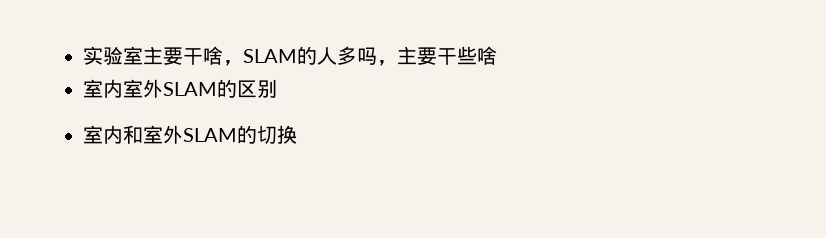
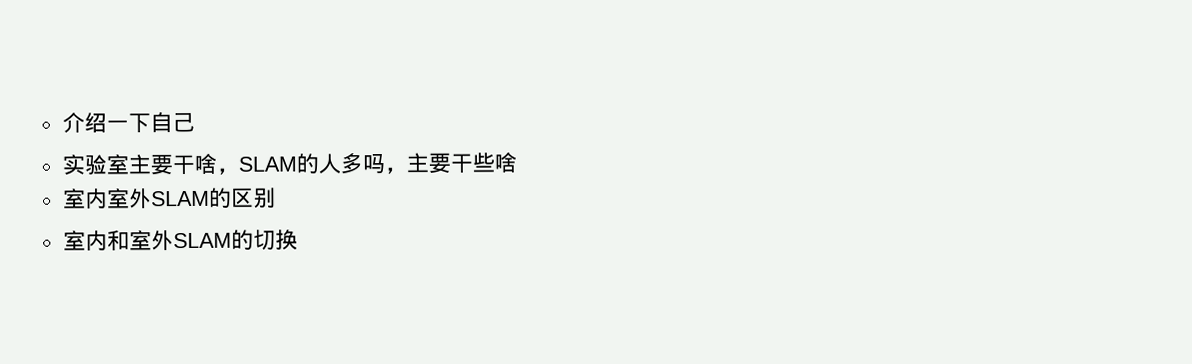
+ 介绍一下自己

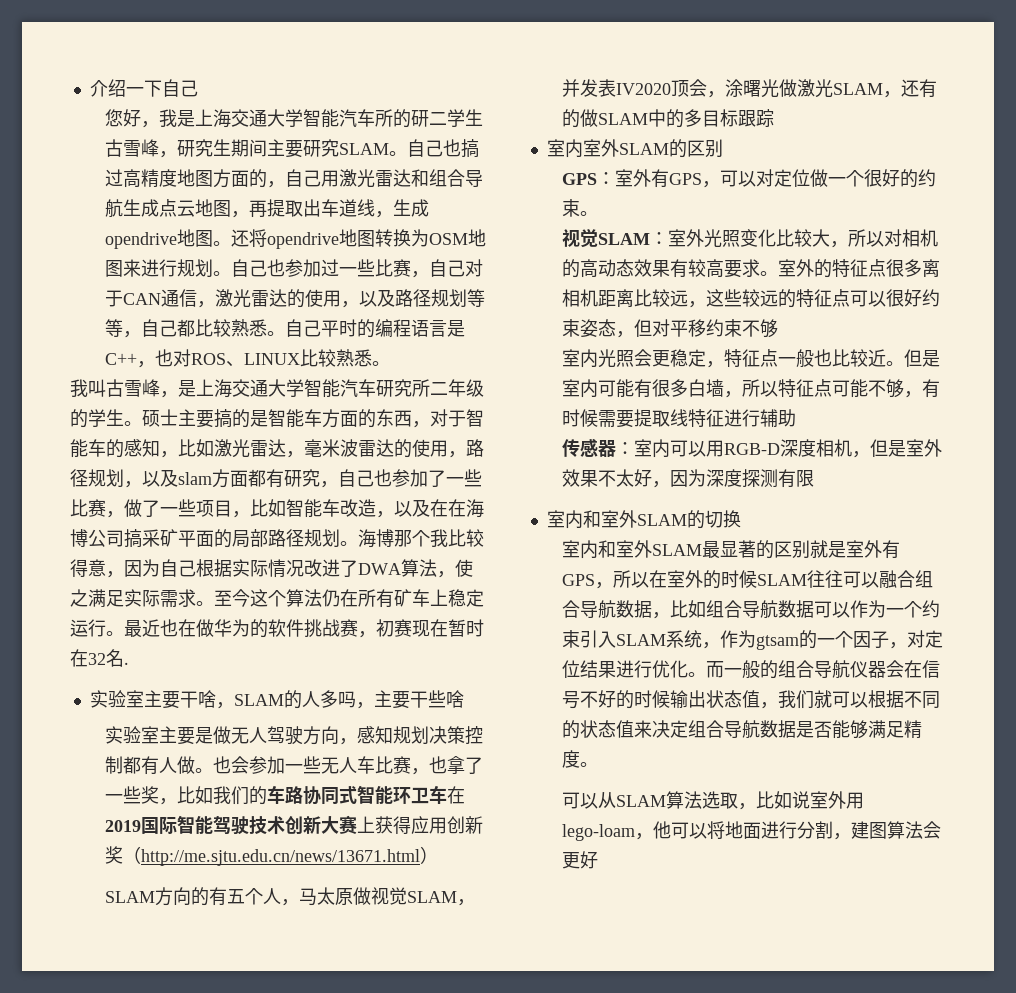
+ 您好，我是上海交通大学智能汽车所的研二学生古雪峰，研究生期间主要研究SLAM。自己也搞过高精度地图方面的，自己用激光雷达和组合导航生成点云地图，再提取出车道线，生成opendrive地图。还将opendrive地图转换为OSM地图来进行规划。自己也参加过一些比赛，自己对于CAN通信，激光雷达的使用，以及路径规划等等，自己都比较熟悉。自己平时的编程语言是C++，也对ROS、LINUX比较熟悉。
+ 我叫古雪峰，是上海交通大学智能汽车研究所二年级的学生。硕士主要搞的是智能车方面的东西，对于智能车的感知，比如激光雷达，毫米波雷达的使用，路径规划，以及slam方面都有研究，自己也参加了一些比赛，做了一些项目，比如智能车改造，以及在在海博公司搞采矿平面的局部路径规划。海博那个我比较得意，因为自己根据实际情况改进了DWA算法，使之满足实际需求。至今这个算法仍在所有矿车上稳定运行。最近也在做华为的软件挑战赛，初赛现在暂时在32名.
+ 实验室主要是做无人驾驶方向，感知规划决策控制都有人做。也会参加一些无人车比赛，也拿了一些奖，比如我们的车路协同式智能环卫车在2019国际智能驾驶技术创新大赛上获得应用创新奖（http://me.sjtu.edu.cn/news/13671.html）
+ SLAM方向的有五个人，马太原做视觉SLAM，并发表IV2020顶会，涂曙光做激光SLAM，还有的做SLAM中的多目标跟踪
+ GPS：室外有GPS，可以对定位做一个很好的约束。
+ 视觉SLAM：室外光照变化比较大，所以对相机的高动态效果有较高要求。室外的特征点很多离相机距离比较远，这些较远的特征点可以很好约束姿态，但对平移约束不够
+ 室内光照会更稳定，特征点一般也比较近。但是室内可能有很多白墙，所以特征点可能不够，有时候需要提取线特征进行辅助
+ 传感器：室内可以用RGB-D深度相机，但是室外效果不太好，因为深度探测有限
+ 室内和室外SLAM最显著的区别就是室外有GPS，所以在室外的时候SLAM往往可以融合组合导航数据，比如组合导航数据可以作为一个约束引入SLAM系统，作为gtsam的一个因子，对定位结果进行优化。而一般的组合导航仪器会在信号不好的时候输出状态值，我们就可以根据不同的状态值来决定组合导航数据是否能够满足精度。
+ 可以从SLAM算法选取，比如说室外用lego-loam，他可以将地面进行分割，建图算法会更好

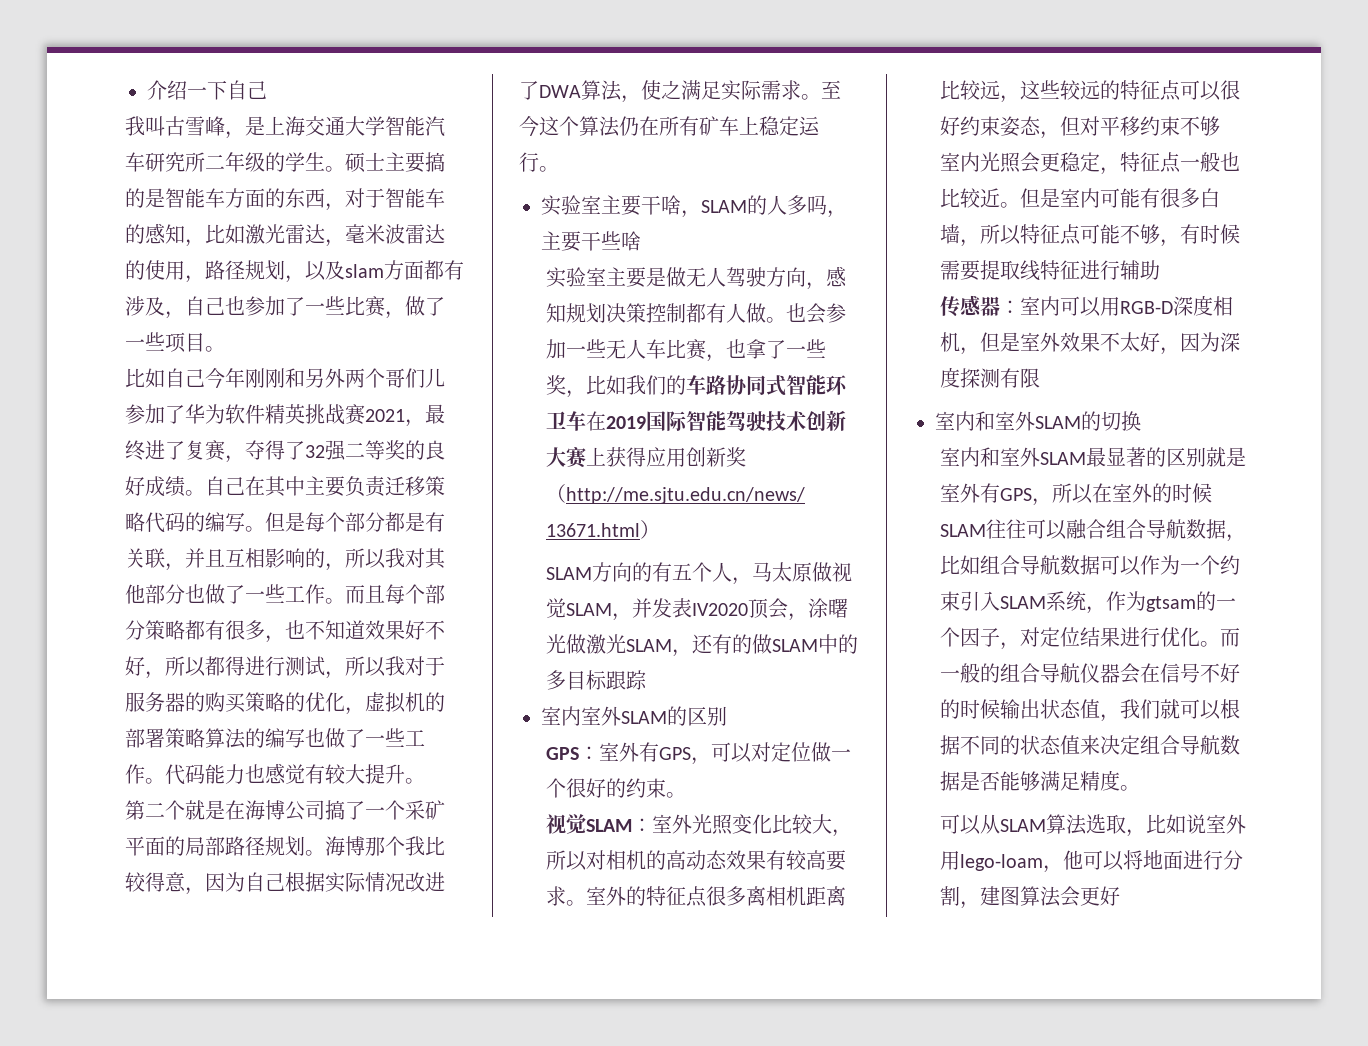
- 您好，我是上海交通大学智能汽车所的研二学生古雪峰，研究生期间主要研究SLAM。自己也搞过高精度地图方面的，自己用激光雷达和组合导航生成点云地图，再提取出车道线，生成opendrive地图。还将opendrive地图转换为OSM地图来进行规划。自己也参加过一些比赛，自己对于CAN通信，激光雷达的使用，以及路径规划等等，自己都比较熟悉。自己平时的编程语言是C++，也对ROS、LINUX比较熟悉。
- 硕士主要搞的是智能车方面的东西，对于智能车的感知，比如激光雷达，毫米波雷达的使用，路径规划，以及slam方面都有研究，自己也参加了一些比赛，做了一些项目，比如智能车改造，以及在在海博公司搞采矿平面的局部路径规划。
+ 硕士主要搞的是智能车方面的东西，对于智能车的感知，比如激光雷达，毫米波雷达的使用，路径规划，以及slam方面都有涉及，自己也参加了一些比赛，做了一些项目。
+ 比如自己今年刚刚和另外两个哥们儿参加了华为软件精英挑战赛2021，最终进了复赛，夺得了32强二等奖的良好成绩。自己在其中主要负责迁移策略代码的编写。但是每个部分都是有关联，并且互相影响的，所以我对其他部分也做了一些工作。而且每个部分策略都有很多，也不知道效果好不好，所以都得进行测试，所以我对于服务器的购买策略的优化，虚拟机的部署策略算法的编写也做了一些工作。代码能力也感觉有较大提升。
+ 第二个就是在海博公司搞了一个采矿平面的局部路径规划。
- 最近也在做华为的软件挑战赛，初赛现在暂时在32名.

